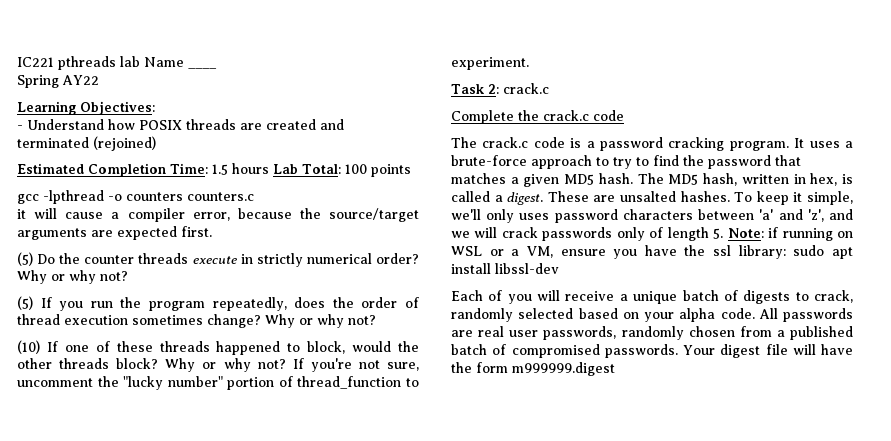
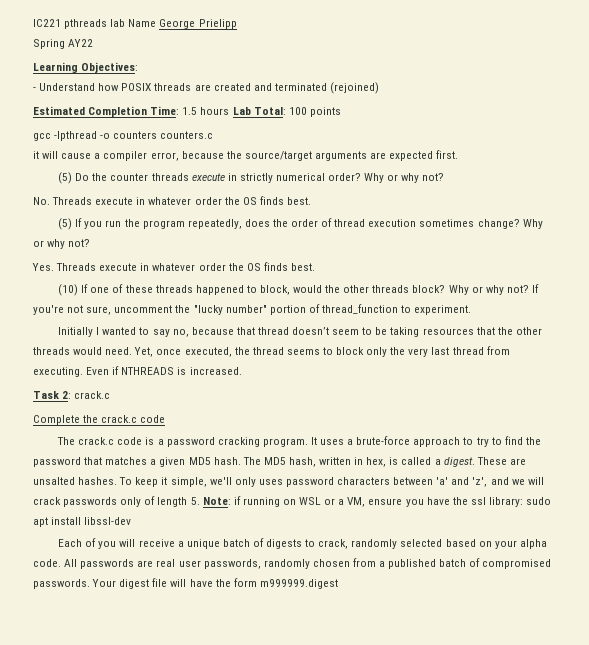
- IC221 pthreads lab Name ____
+ IC221 pthreads lab Name George Prielipp
+ No. Threads execute in whatever order the OS finds best.
+ Yes. Threads execute in whatever order the OS finds best.
+ Initially I wanted to say no, because that thread doesn’t seem to be taking resources that the other threads would need. Yet, once executed, the thread seems to block only the very last thread from executing. Even if NTHREADS is increased.

